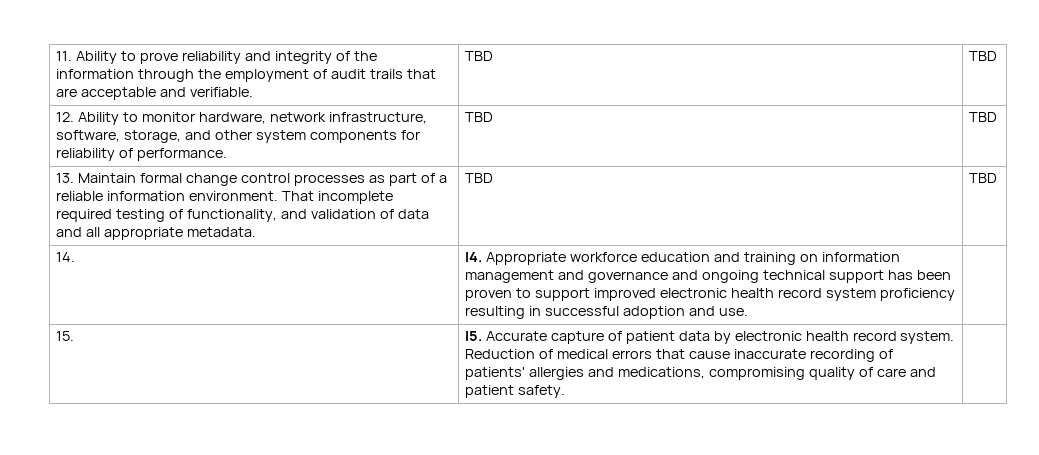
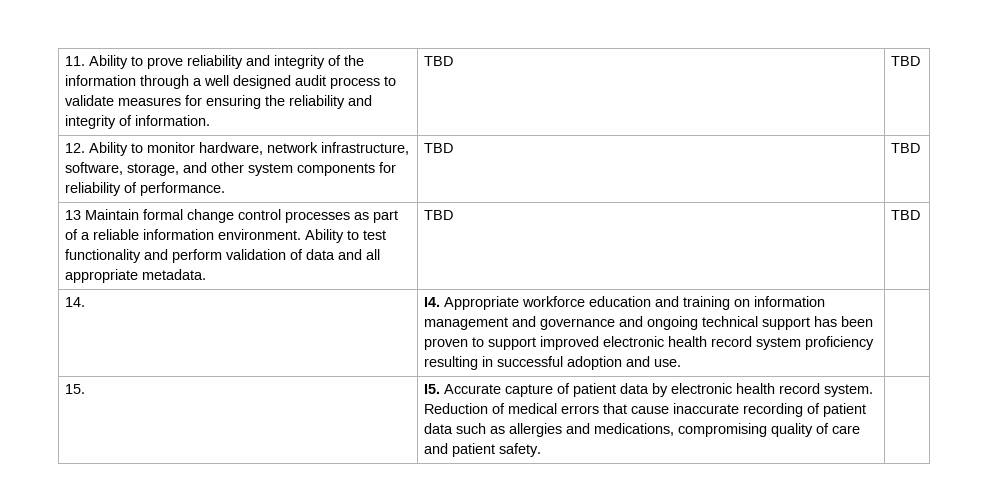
- 11. Ability to prove reliability and integrity of the information through the employment of audit trails that are acceptable and verifiable. | TBD | TBD
+ 11. Ability to prove reliability and integrity of the information through a well designed audit process to validate measures for ensuring the reliability and integrity of information. | TBD | TBD
- 13. Maintain formal change control processes as part of a reliable information environment. That incomplete required testing of functionality, and validation of data and all appropriate metadata. | TBD | TBD
+ 13 Maintain formal change control processes as part of a reliable information environment. Ability to test functionality and perform validation of data and all appropriate metadata. | TBD | TBD
- 15. | I5. Accurate capture of patient data by electronic health record system. Reduction of medical errors that cause inaccurate recording of patients' allergies and medications, compromising quality of care and patient safety. |
+ 15. | I5. Accurate capture of patient data by electronic health record system. Reduction of medical errors that cause inaccurate recording of patient data such as allergies and medications, compromising quality of care and patient safety. |

